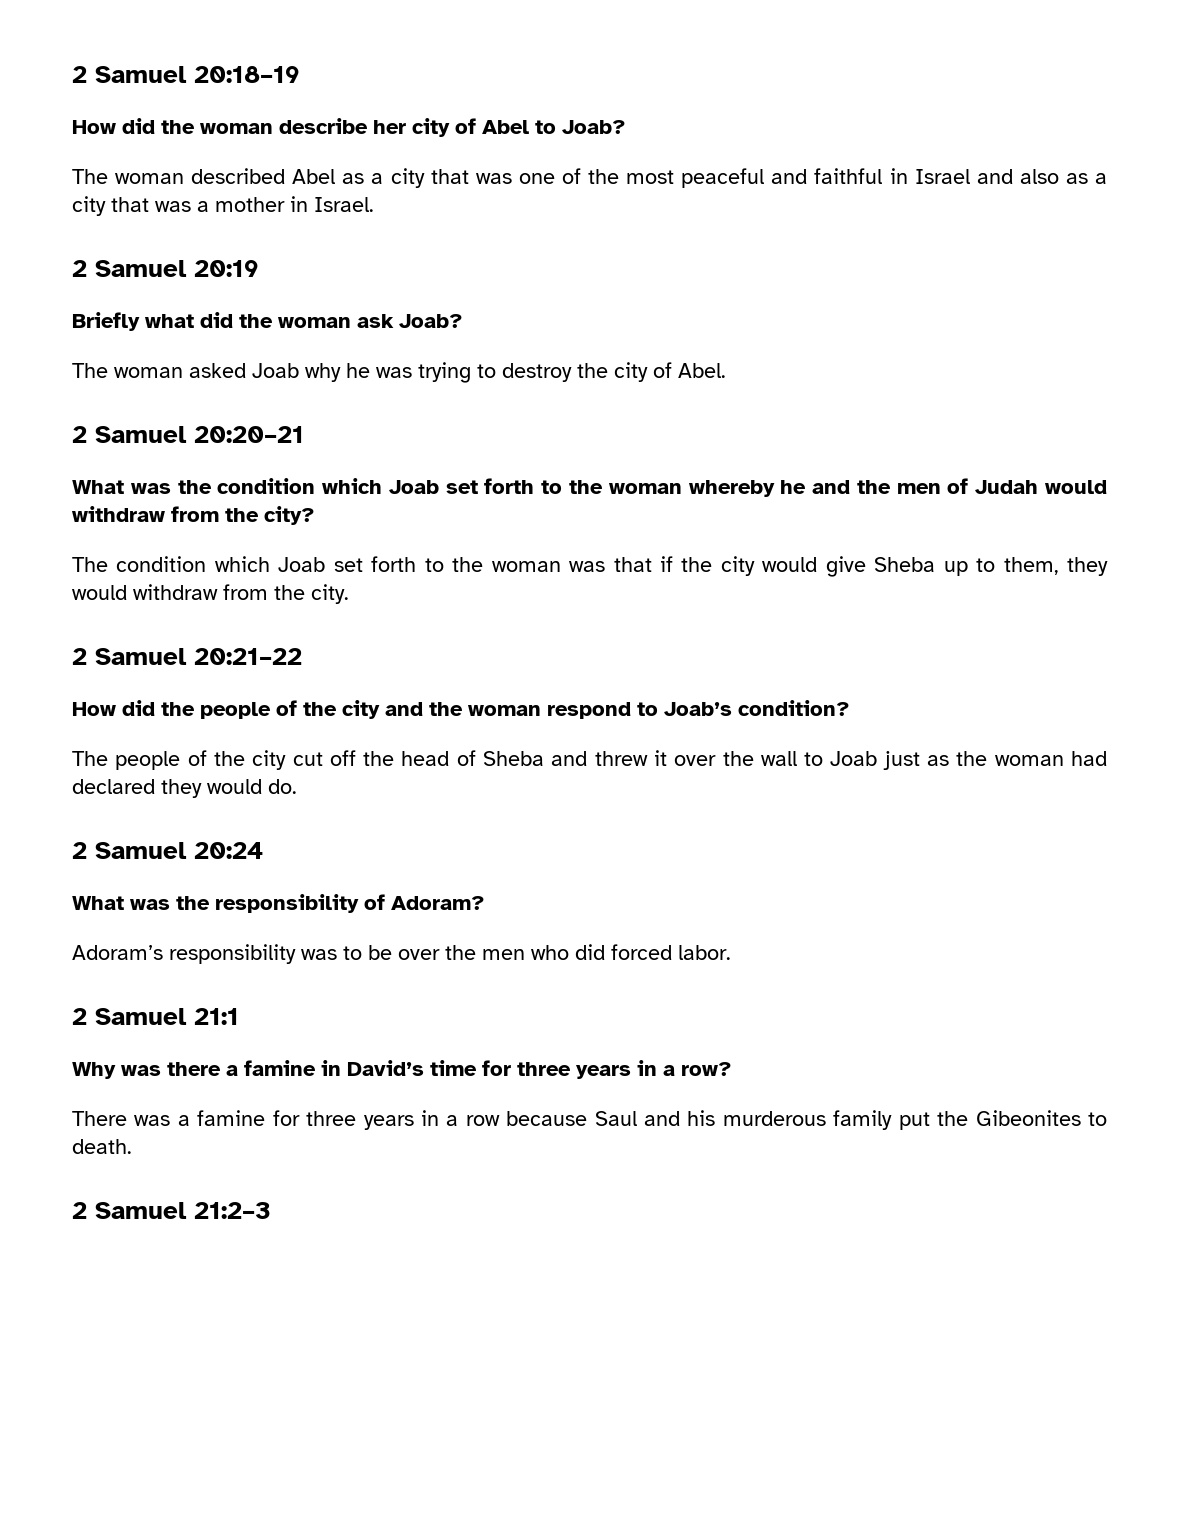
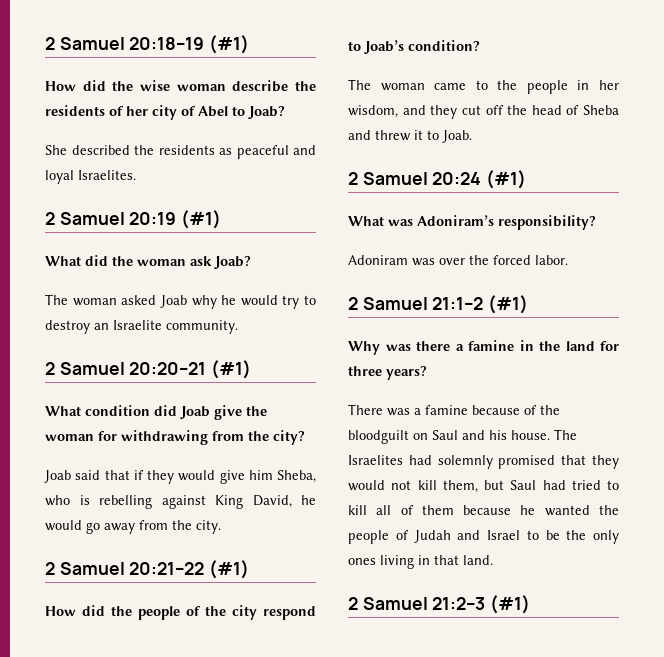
- 2 Samuel 20:18–19
- How did the woman describe her city of Abel to Joab?
+ 2 Samuel 20:18–19 (#1)
+ How did the wise woman describe the residents of her city of Abel to Joab?
- The woman described Abel as a city that was one of the most peaceful and faithful in Israel and also as a city that was a mother in Israel.
+ She described the residents as peaceful and loyal Israelites.
- 2 Samuel 20:19
- Briefly what did the woman ask Joab?
+ 2 Samuel 20:19 (#1)
+ What did the woman ask Joab?
- The woman asked Joab why he was trying to destroy the city of Abel.
+ The woman asked Joab why he would try to destroy an Israelite community.
- 2 Samuel 20:20–21
- What was the condition which Joab set forth to the woman whereby he and the men of Judah would withdraw from the city?
- The condition which Joab set forth to the woman was that if the city would give Sheba up to them, they would withdraw from the city.
+ 2 Samuel 20:20–21 (#1)
+ What condition did Joab give the woman for withdrawing from the city?
+ Joab said that if they would give him Sheba, who is rebelling against King David, he would go away from the city.
- 2 Samuel 20:21–22
+ 2 Samuel 20:21–22 (#1)
- How did the people of the city and the woman respond to Joab’s condition?
+ How did the people of the city respond to Joab’s condition?
- The people of the city cut off the head of Sheba and threw it over the wall to Joab just as the woman had declared they would do.
+ The woman came to the people in her wisdom, and they cut off the head of Sheba and threw it to Joab.
- 2 Samuel 20:24
- What was the responsibility of Adoram?
- Adoram’s responsibility was to be over the men who did forced labor.
+ 2 Samuel 20:24 (#1)
+ What was Adoniram’s responsibility?
+ Adoniram was over the forced labor.
- 2 Samuel 21:1
+ 2 Samuel 21:1–2 (#1)
- Why was there a famine in David’s time for three years in a row?
- There was a famine for three years in a row because Saul and his murderous family put the Gibeonites to death.
+ Why was there a famine in the land for three years?
+ There was a famine because of the bloodguilt on Saul and his house. The Israelites had solemnly promised that they would not kill them, but Saul had tried to kill all of them because he wanted the people of Judah and Israel to be the only ones living in that land.
- 2 Samuel 21:2–3
+ 2 Samuel 21:2–3 (#1)

